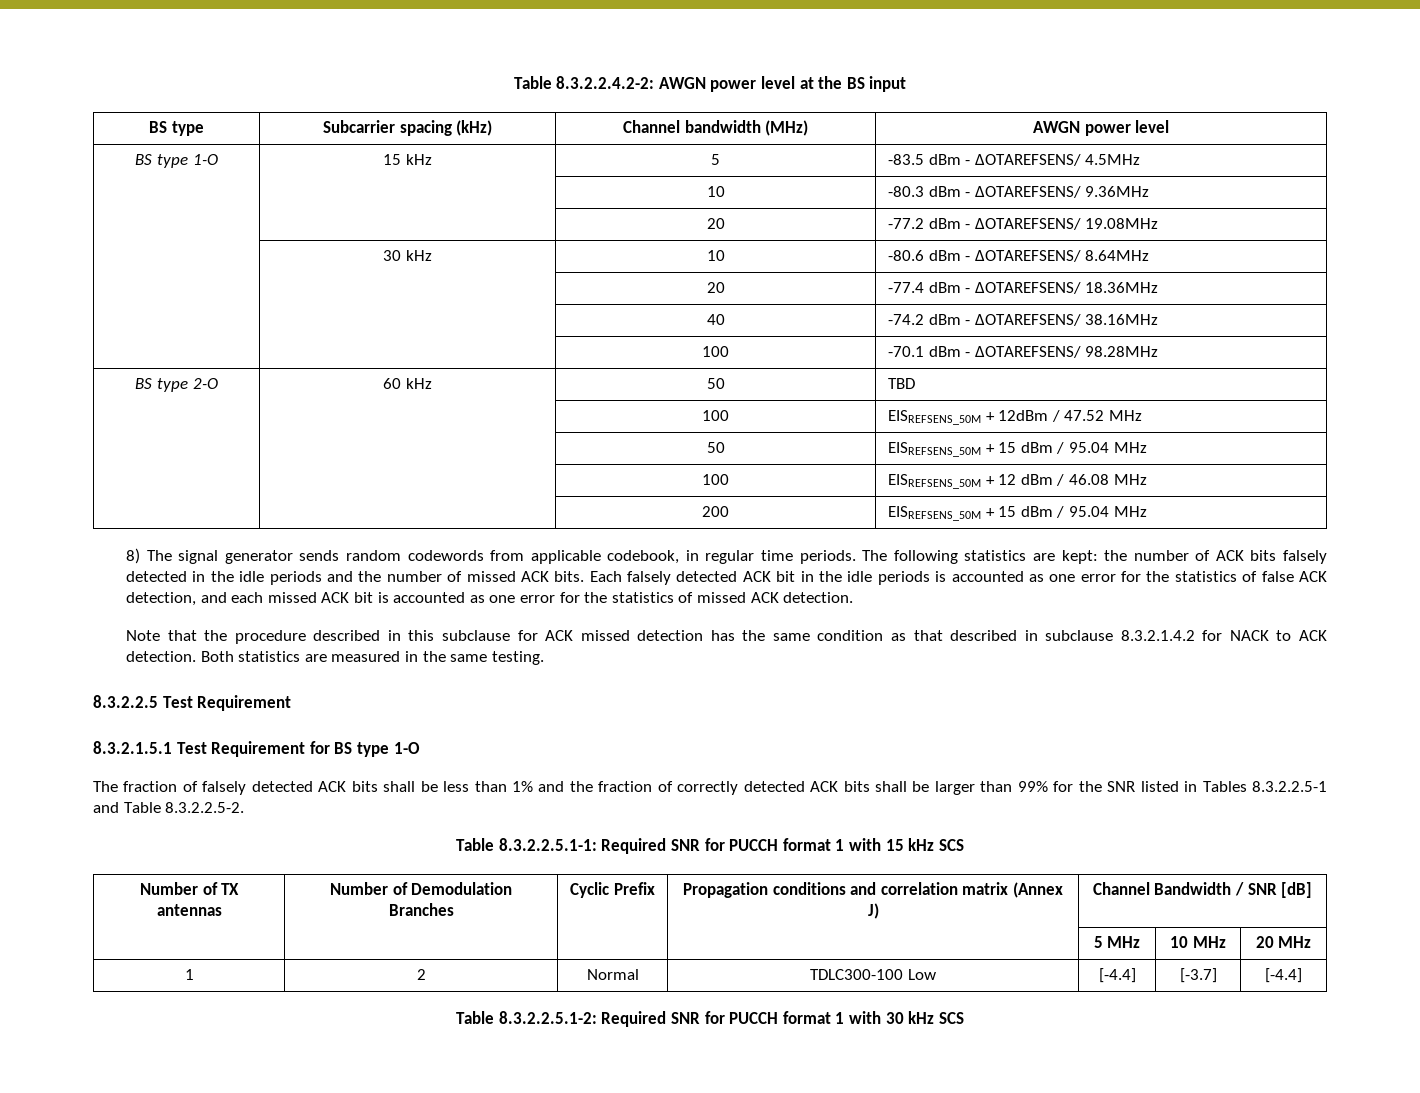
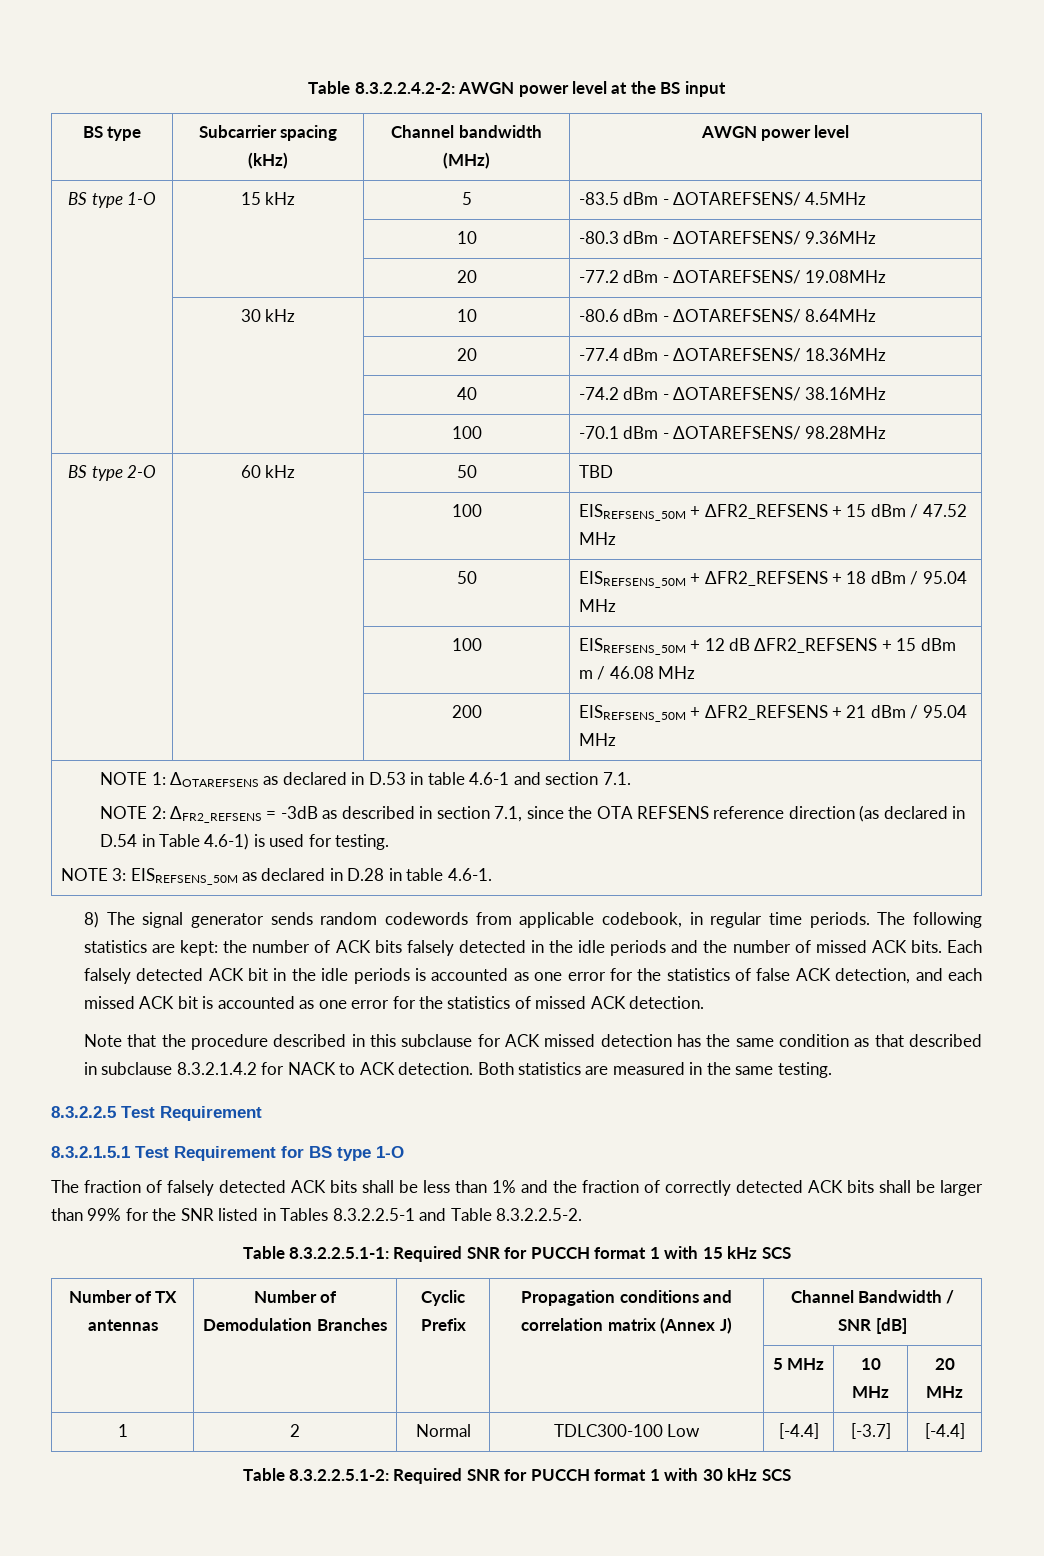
- | | 100 | EISREFSENS_50M + 12dBm / 47.52 MHz
+ | | 100 | EISREFSENS_50M + ΔFR2_REFSENS + 15 dBm / 47.52 MHz
- | | 50 | EISREFSENS_50M + 15 dBm / 95.04 MHz
+ | | 50 | EISREFSENS_50M + ΔFR2_REFSENS + 18 dBm / 95.04 MHz
- | | 100 | EISREFSENS_50M + 12 dBm / 46.08 MHz
+ | | 100 | EISREFSENS_50M + 12 dB ΔFR2_REFSENS + 15 dBm m / 46.08 MHz
- | | 200 | EISREFSENS_50M + 15 dBm / 95.04 MHz
+ | | 200 | EISREFSENS_50M + ΔFR2_REFSENS + 21 dBm / 95.04 MHz
+ NOTE 1: ΔOTAREFSENS as declared in D.53 in table 4.6-1 and section 7.1.
+ NOTE 2: ΔFR2_REFSENS = -3dB as described in section 7.1, since the OTA REFSENS reference direction (as declared in D.54 in Table 4.6-1) is used for testing.
+ NOTE 3: EISREFSENS_50M as declared in D.28 in table 4.6-1.

